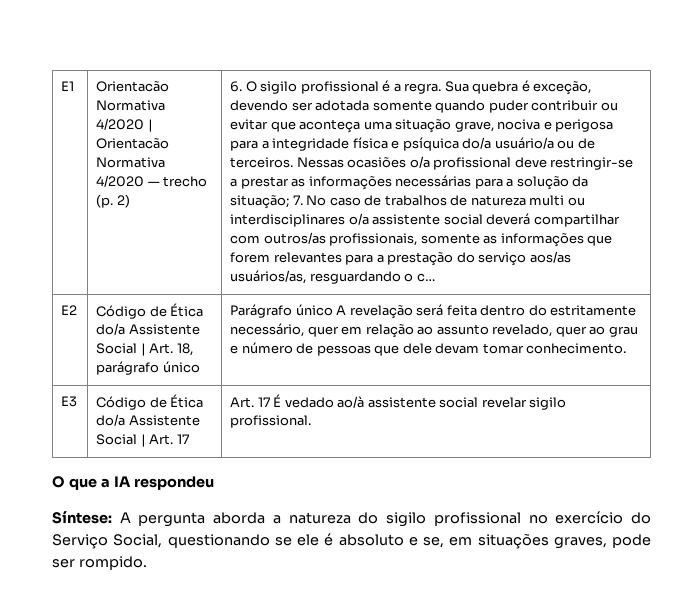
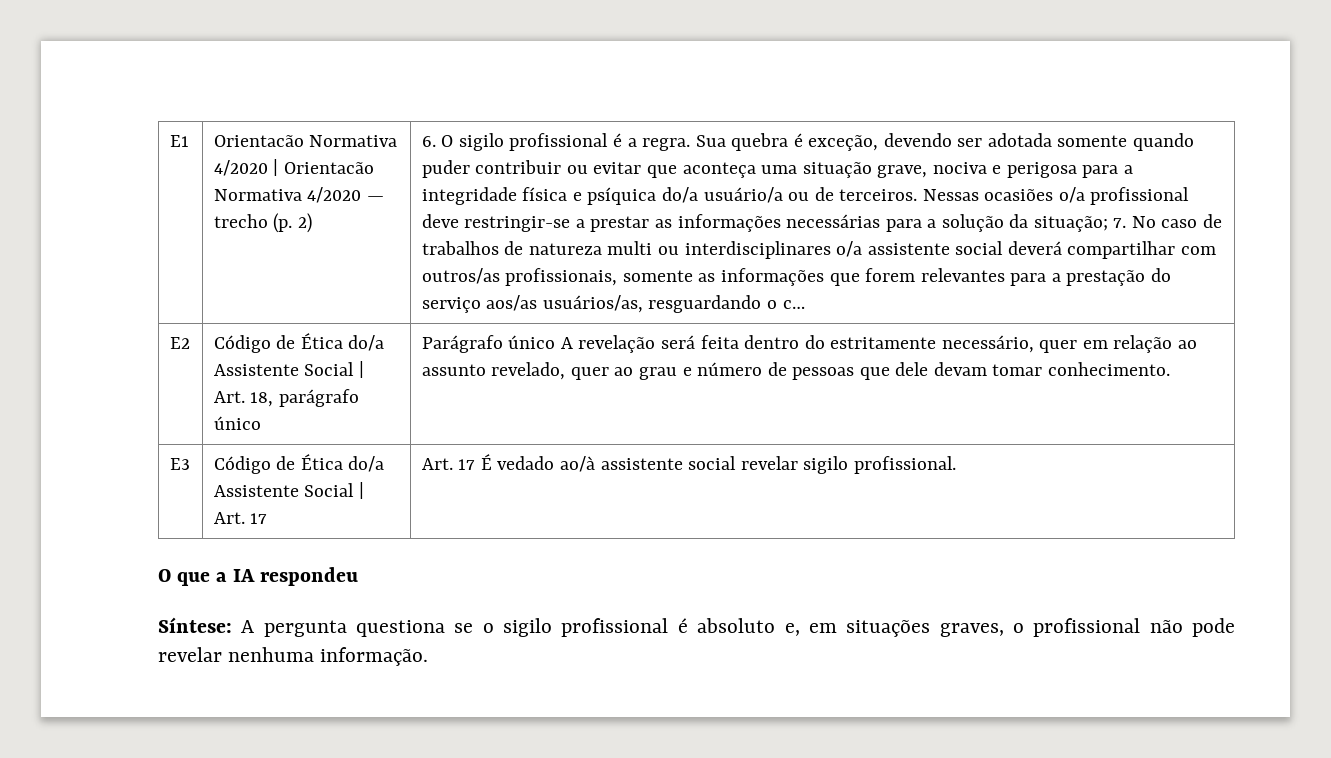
- Síntese: A pergunta aborda a natureza do sigilo profissional no exercício do Serviço Social, questionando se ele é absoluto e se, em situações graves, pode ser rompido.
+ Síntese: A pergunta questiona se o sigilo profissional é absoluto e, em situações graves, o profissional não pode revelar nenhuma informação.

